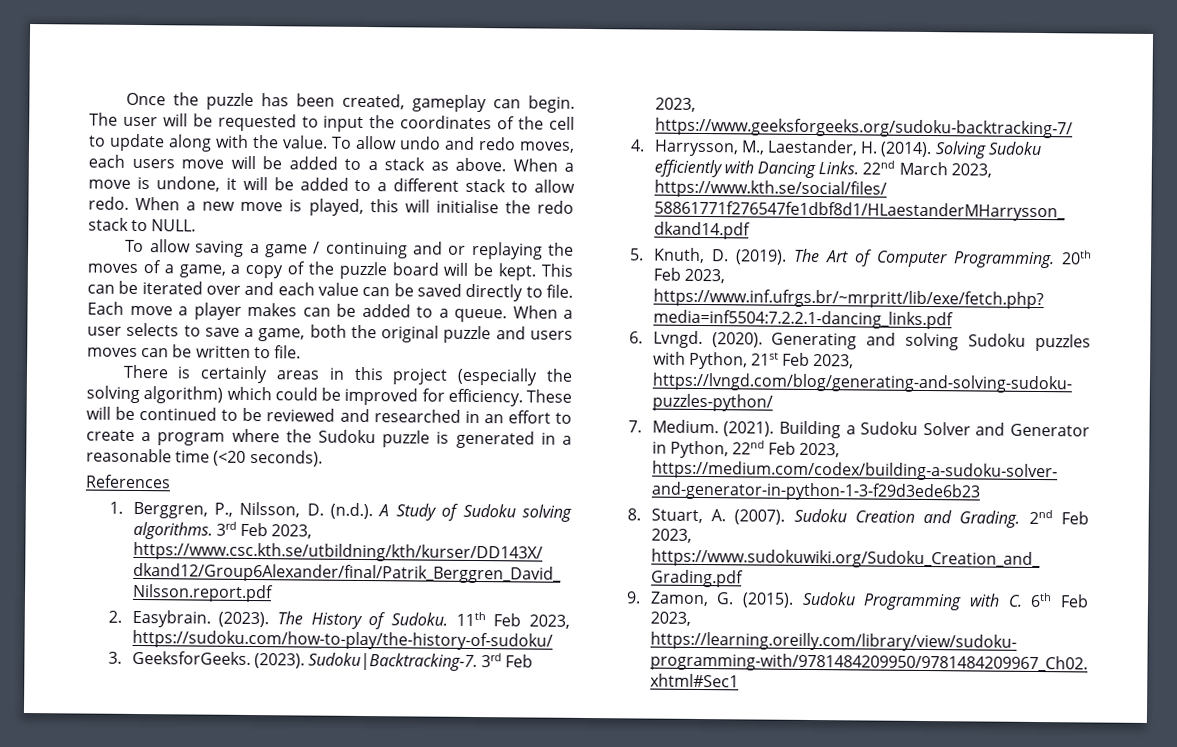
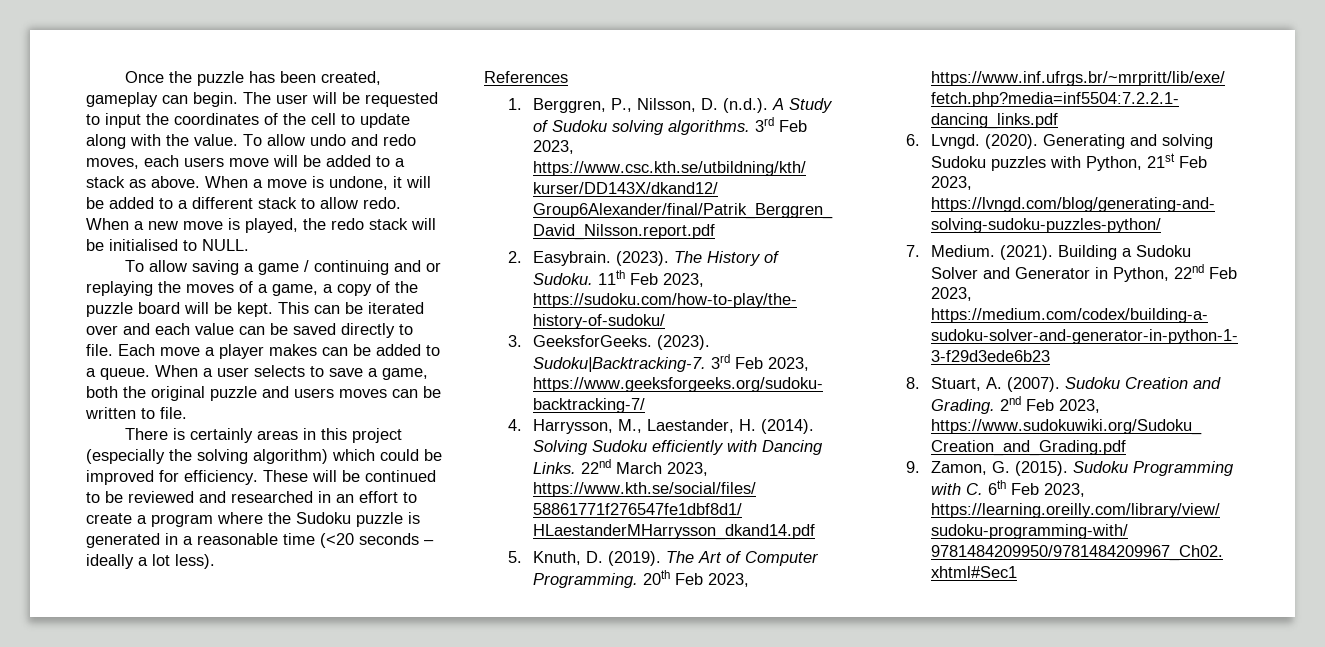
- When a new move is played, this will initialise the redo stack to NULL.
+ When a new move is played, the redo stack will be initialised to NULL.
- These will be continued to be reviewed and researched in an effort to create a program where the Sudoku puzzle is generated in a reasonable time (<20 seconds).
+ These will be continued to be reviewed and researched in an effort to create a program where the Sudoku puzzle is generated in a reasonable time (<20 seconds – ideally a lot less).

